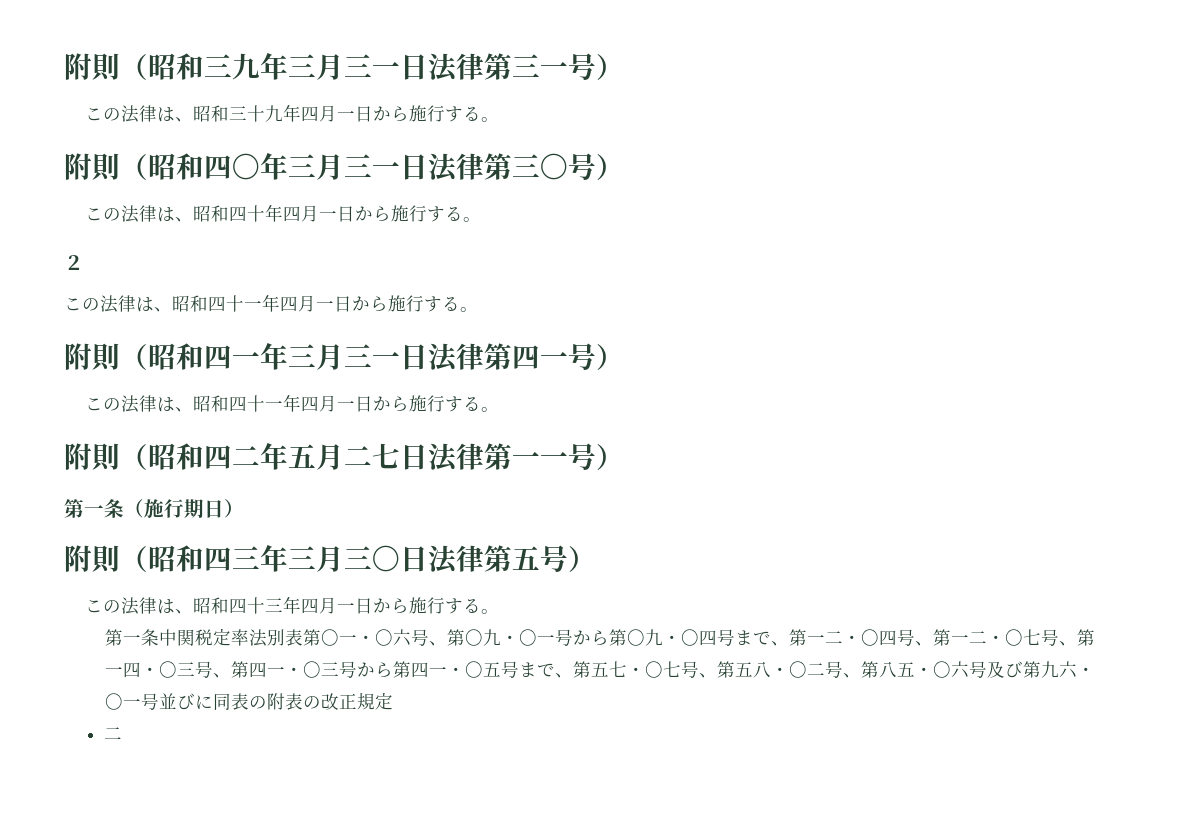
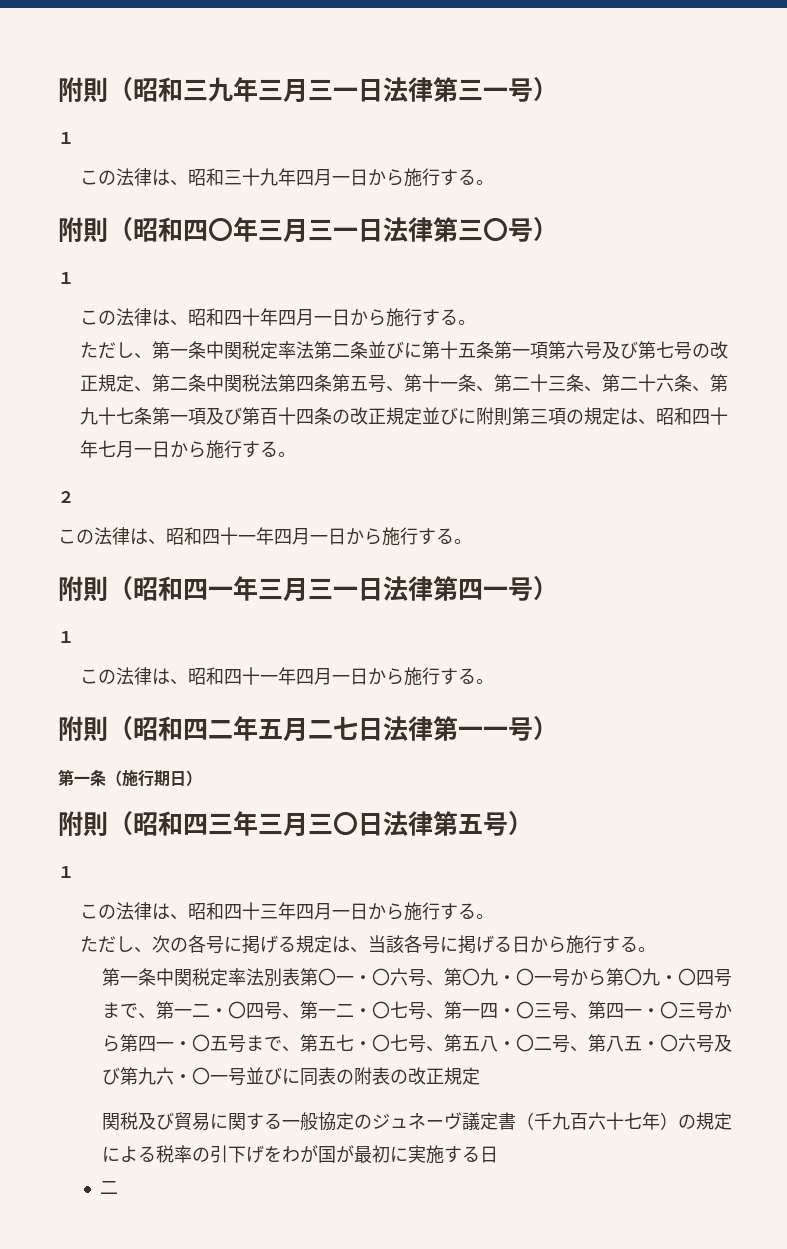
  附則（昭和三九年三月三一日法律第三一号）
+ １
  附則（昭和四〇年三月三一日法律第三〇号）
+ １
+ ただし、第一条中関税定率法第二条並びに第十五条第一項第六号及び第七号の改正規定、第二条中関税法第四条第五号、第十一条、第二十三条、第二十六条、第九十七条第一項及び第百十四条の改正規定並びに附則第三項の規定は、昭和四十年七月一日から施行する。
  附則（昭和四一年三月三一日法律第四一号）
+ １
  附則（昭和四三年三月三〇日法律第五号）
+ １
+ ただし、次の各号に掲げる規定は、当該各号に掲げる日から施行する。
+ 関税及び貿易に関する一般協定のジュネーヴ議定書（千九百六十七年）の規定による税率の引下げをわが国が最初に実施する日

